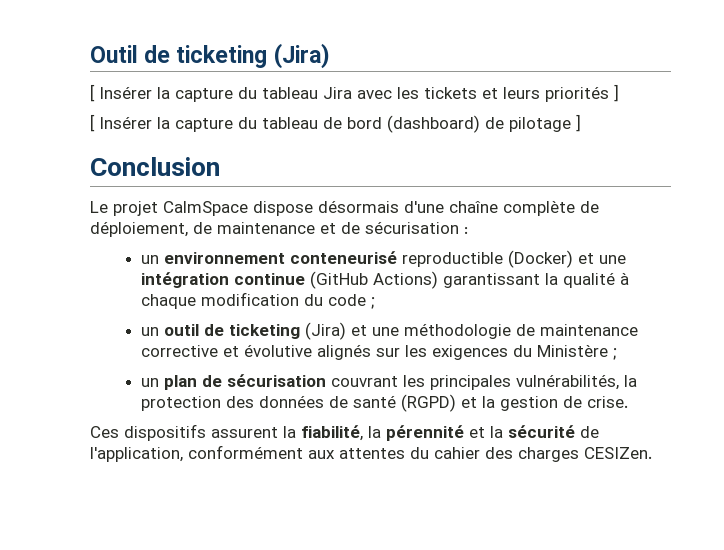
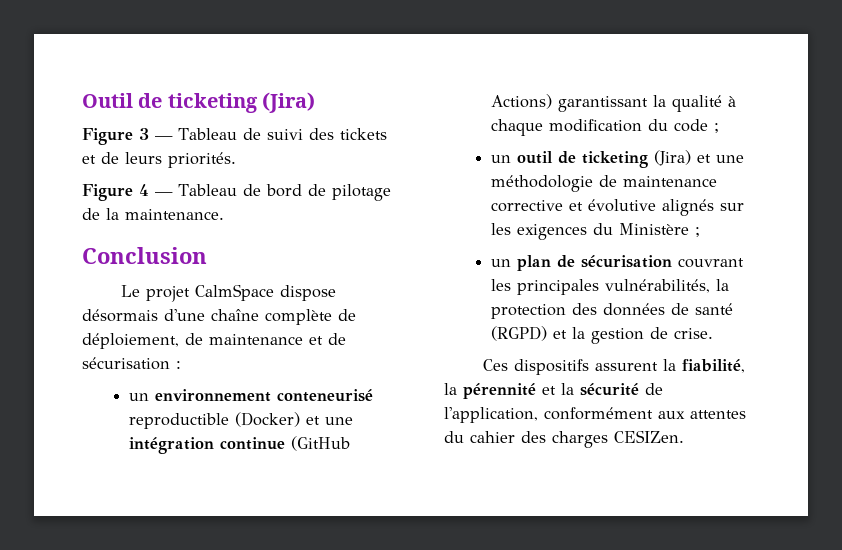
- [ Insérer la capture du tableau Jira avec les tickets et leurs priorités ]
- [ Insérer la capture du tableau de bord (dashboard) de pilotage ]
+ Figure 3 — Tableau de suivi des tickets et de leurs priorités.
+ Figure 4 — Tableau de bord de pilotage de la maintenance.

